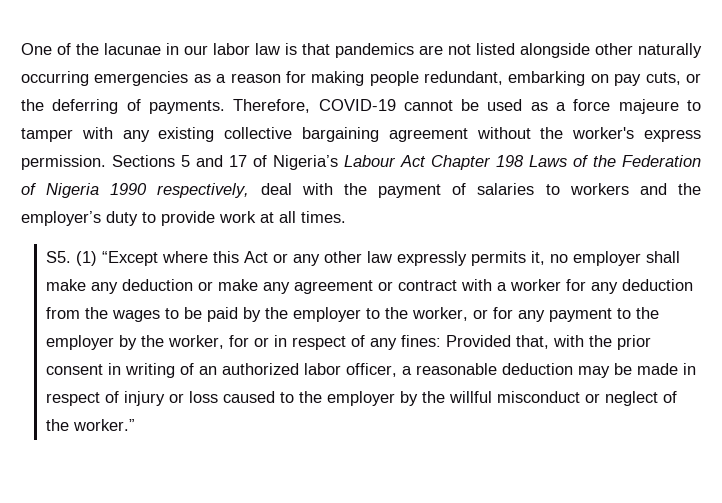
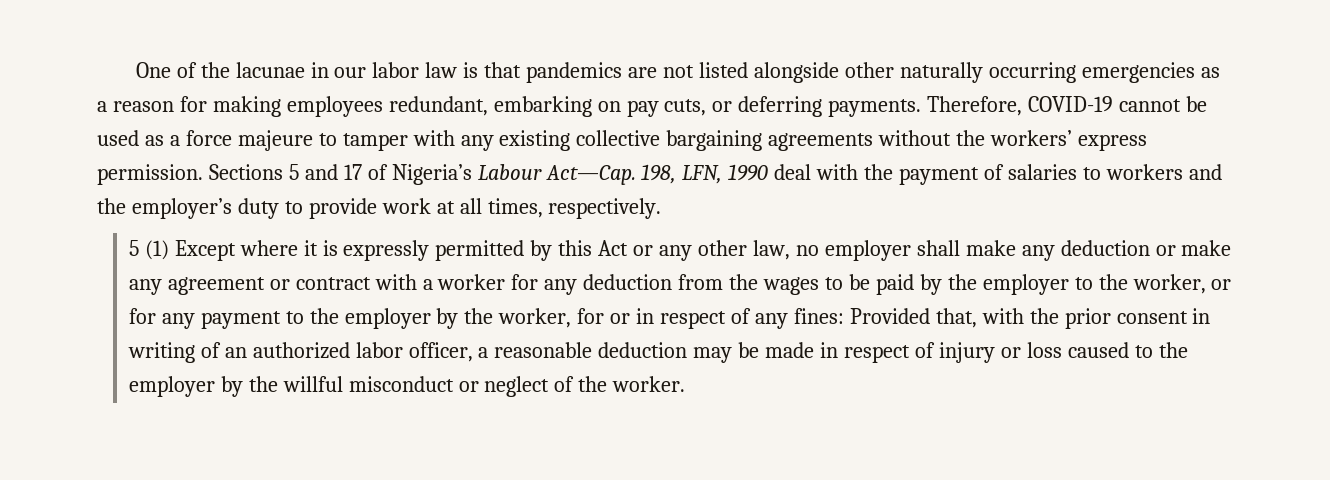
- One of the lacunae in our labor law is that pandemics are not listed alongside other naturally occurring emergencies as a reason for making people redundant, embarking on pay cuts, or the deferring of payments.
+ One of the lacunae in our labor law is that pandemics are not listed alongside other naturally occurring emergencies as a reason for making employees redundant, embarking on pay cuts, or deferring payments.
- Therefore, COVID-19 cannot be used as a force majeure to tamper with any existing collective bargaining agreement without the worker's express permission.
+ Therefore, COVID-19 cannot be used as a force majeure to tamper with any existing collective bargaining agreements without the workers’ express permission.
- Sections 5 and 17 of Nigeria’s Labour Act Chapter 198 Laws of the Federation of Nigeria 1990 respectively, deal with the payment of salaries to workers and the employer’s duty to provide work at all times.
- S5. (1) “Except where this Act or any other law expressly permits it, no employer shall make any deduction or make any agreement or contract with a worker for any deduction from the wages to be paid by the employer to the worker, or for any payment to the employer by the worker, for or in respect of any fines:
+ Sections 5 and 17 of Nigeria’s Labour Act—Cap. 198, LFN, 1990 deal with the payment of salaries to workers and the employer’s duty to provide work at all times, respectively.
+ 5 (1) Except where it is expressly permitted by this Act or any other law, no employer shall make any deduction or make any agreement or contract with a worker for any deduction from the wages to be paid by the employer to the worker, or for any payment to the employer by the worker, for or in respect of any fines:
- Provided that, with the prior consent in writing of an authorized labor officer, a reasonable deduction may be made in respect of injury or loss caused to the employer by the willful misconduct or neglect of the worker.”
+ Provided that, with the prior consent in writing of an authorized labor officer, a reasonable deduction may be made in respect of injury or loss caused to the employer by the willful misconduct or neglect of the worker.

